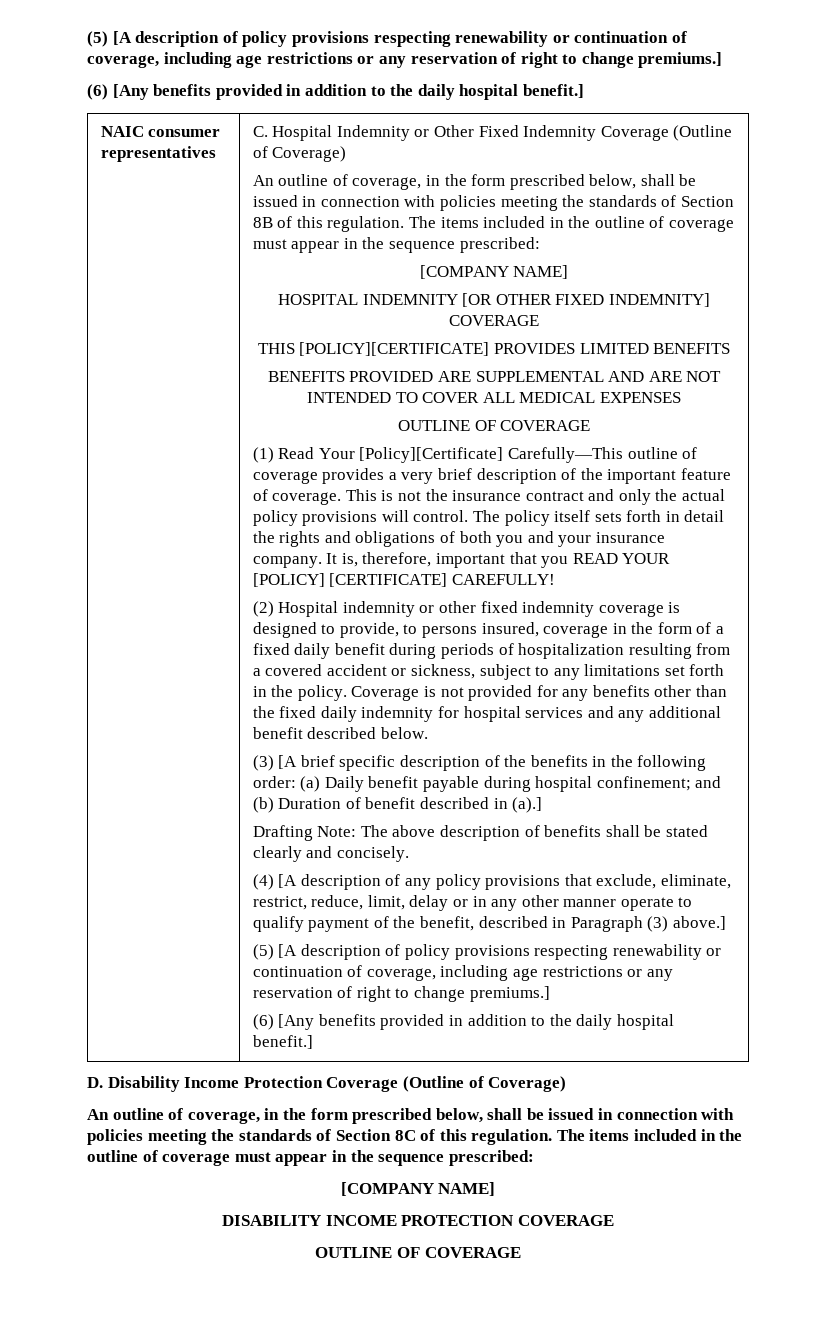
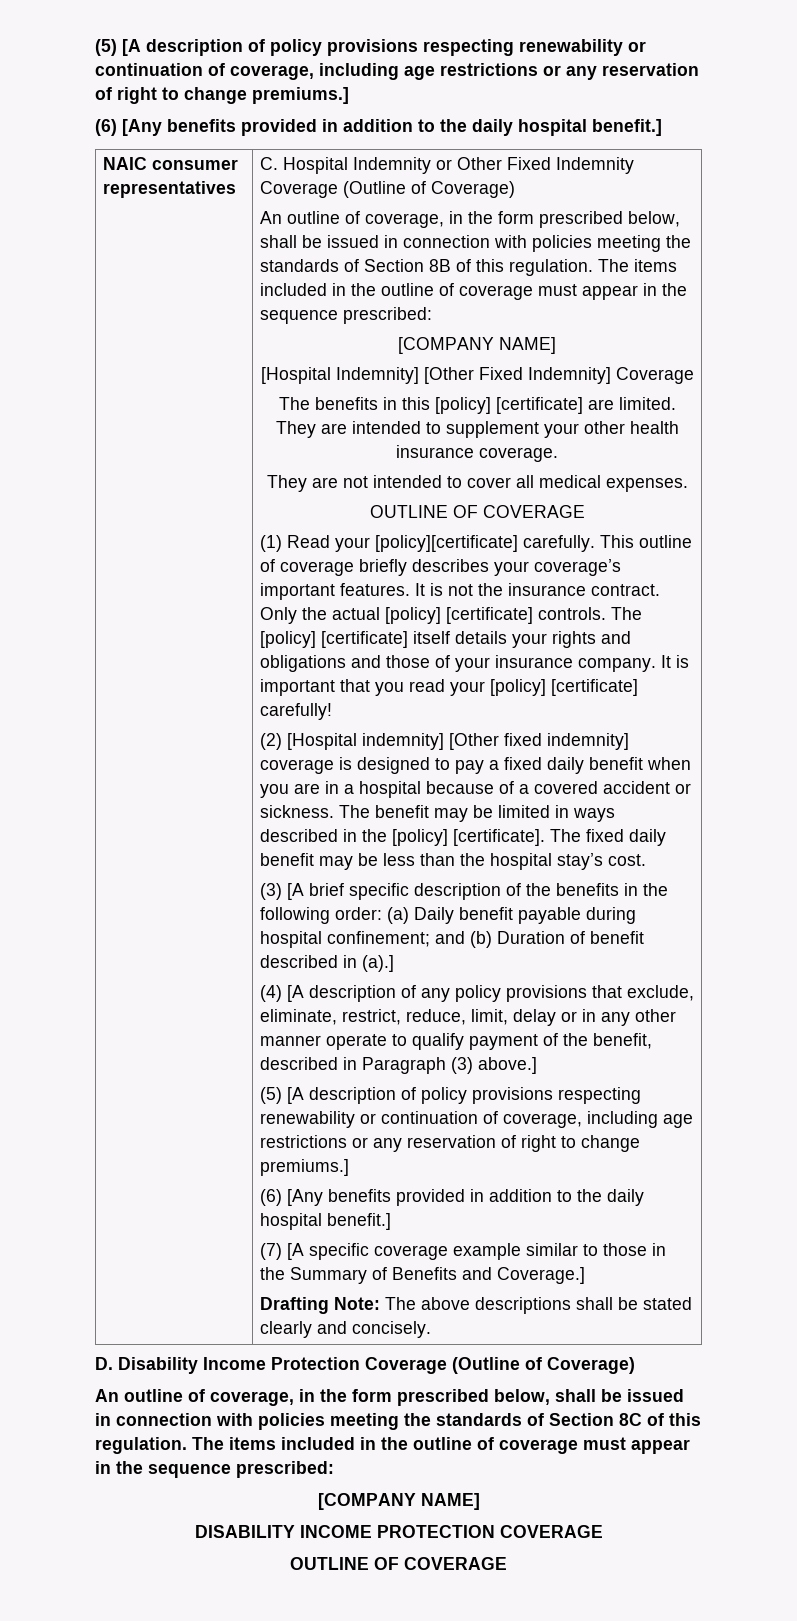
- HOSPITAL INDEMNITY [OR OTHER FIXED INDEMNITY] COVERAGE
- THIS [POLICY][CERTIFICATE] PROVIDES LIMITED BENEFITS
- BENEFITS PROVIDED ARE SUPPLEMENTAL AND ARE NOT INTENDED TO COVER ALL MEDICAL EXPENSES
+ [Hospital Indemnity] [Other Fixed Indemnity] Coverage
+ The benefits in this [policy] [certificate] are limited. They are intended to supplement your other health insurance coverage.
+ They are not intended to cover all medical expenses.
- (1) Read Your [Policy][Certificate] Carefully—This outline of coverage provides a very brief description of the important feature of coverage. This is not the insurance contract and only the actual policy provisions will control. The policy itself sets forth in detail the rights and obligations of both you and your insurance company.
+ (1) Read your [policy][certificate] carefully. This outline of coverage briefly describes your coverage’s important features. It is not the insurance contract. Only the actual [policy] [certificate] controls. The [policy] [certificate] itself details your rights and obligations and those of your insurance company.
- It is, therefore, important that you READ YOUR [POLICY] [CERTIFICATE] CAREFULLY!
- (2) Hospital indemnity or other fixed indemnity coverage is designed to provide, to persons insured, coverage in the form of a fixed daily benefit during periods of hospitalization resulting from a covered accident or sickness, subject to any limitations set forth in the policy. Coverage is not provided for any benefits other than the fixed daily indemnity for hospital services and any additional benefit described below.
+ It is important that you read your [policy] [certificate] carefully!
+ (2) [Hospital indemnity] [Other fixed indemnity] coverage is designed to pay a fixed daily benefit when you are in a hospital because of a covered accident or sickness. The benefit may be limited in ways described in the [policy] [certificate]. The fixed daily benefit may be less than the hospital stay’s cost.
- Drafting Note: The above description of benefits shall be stated clearly and concisely.
+ (7) [A specific coverage example similar to those in the Summary of Benefits and Coverage.]
+ Drafting Note: The above descriptions shall be stated clearly and concisely.

